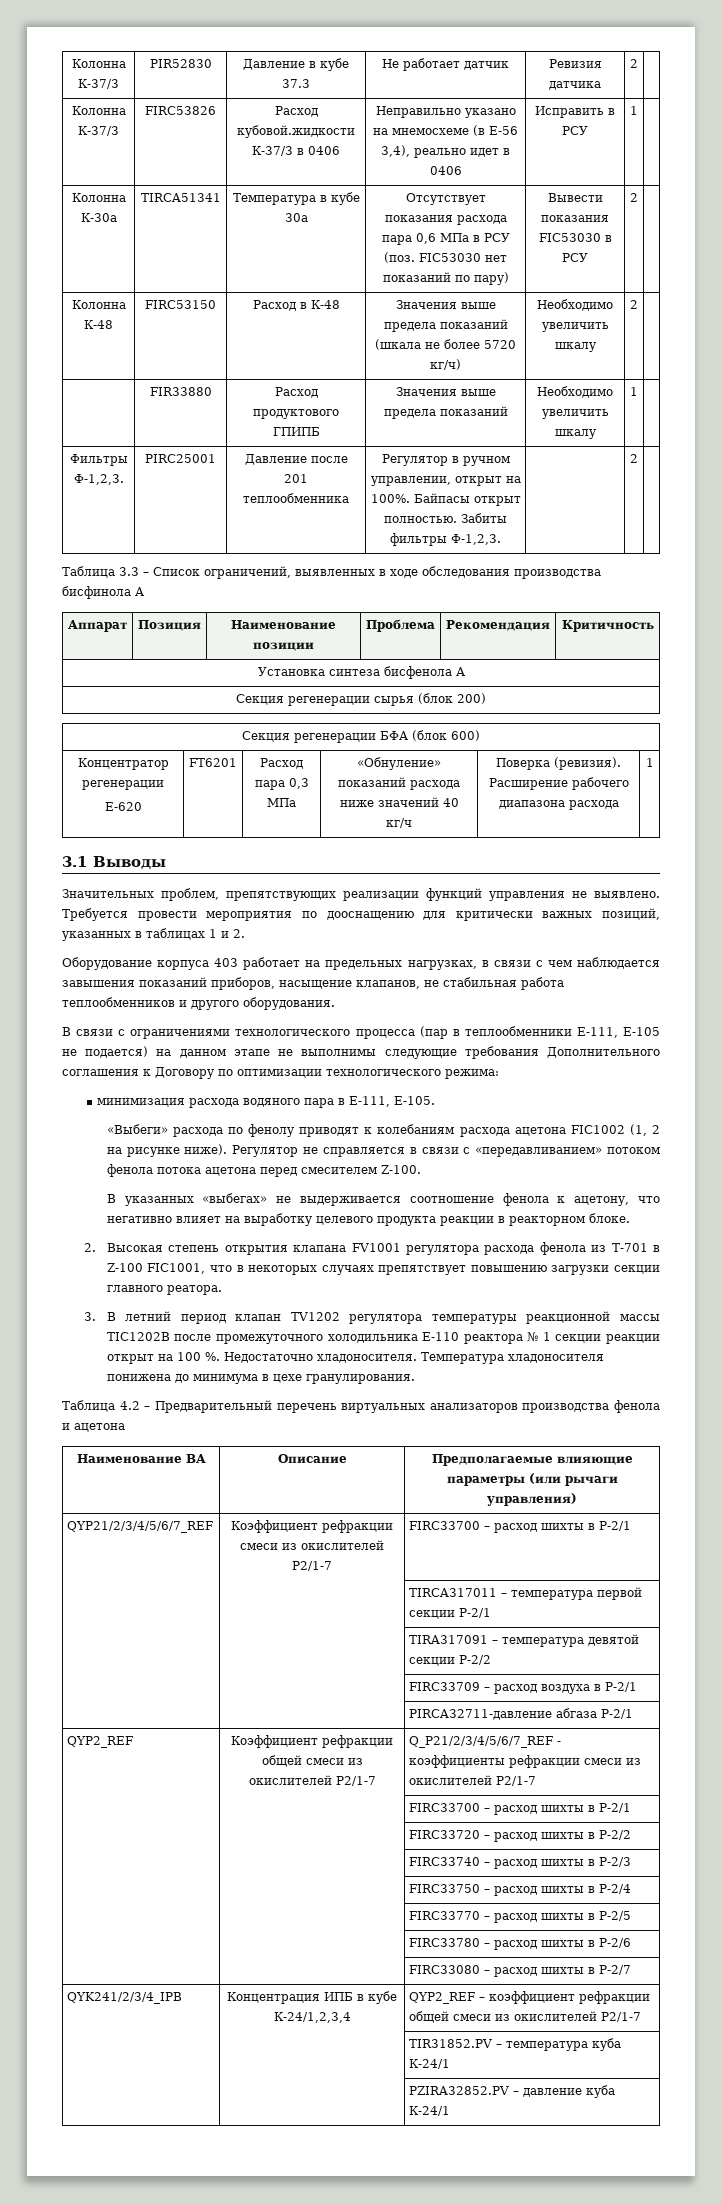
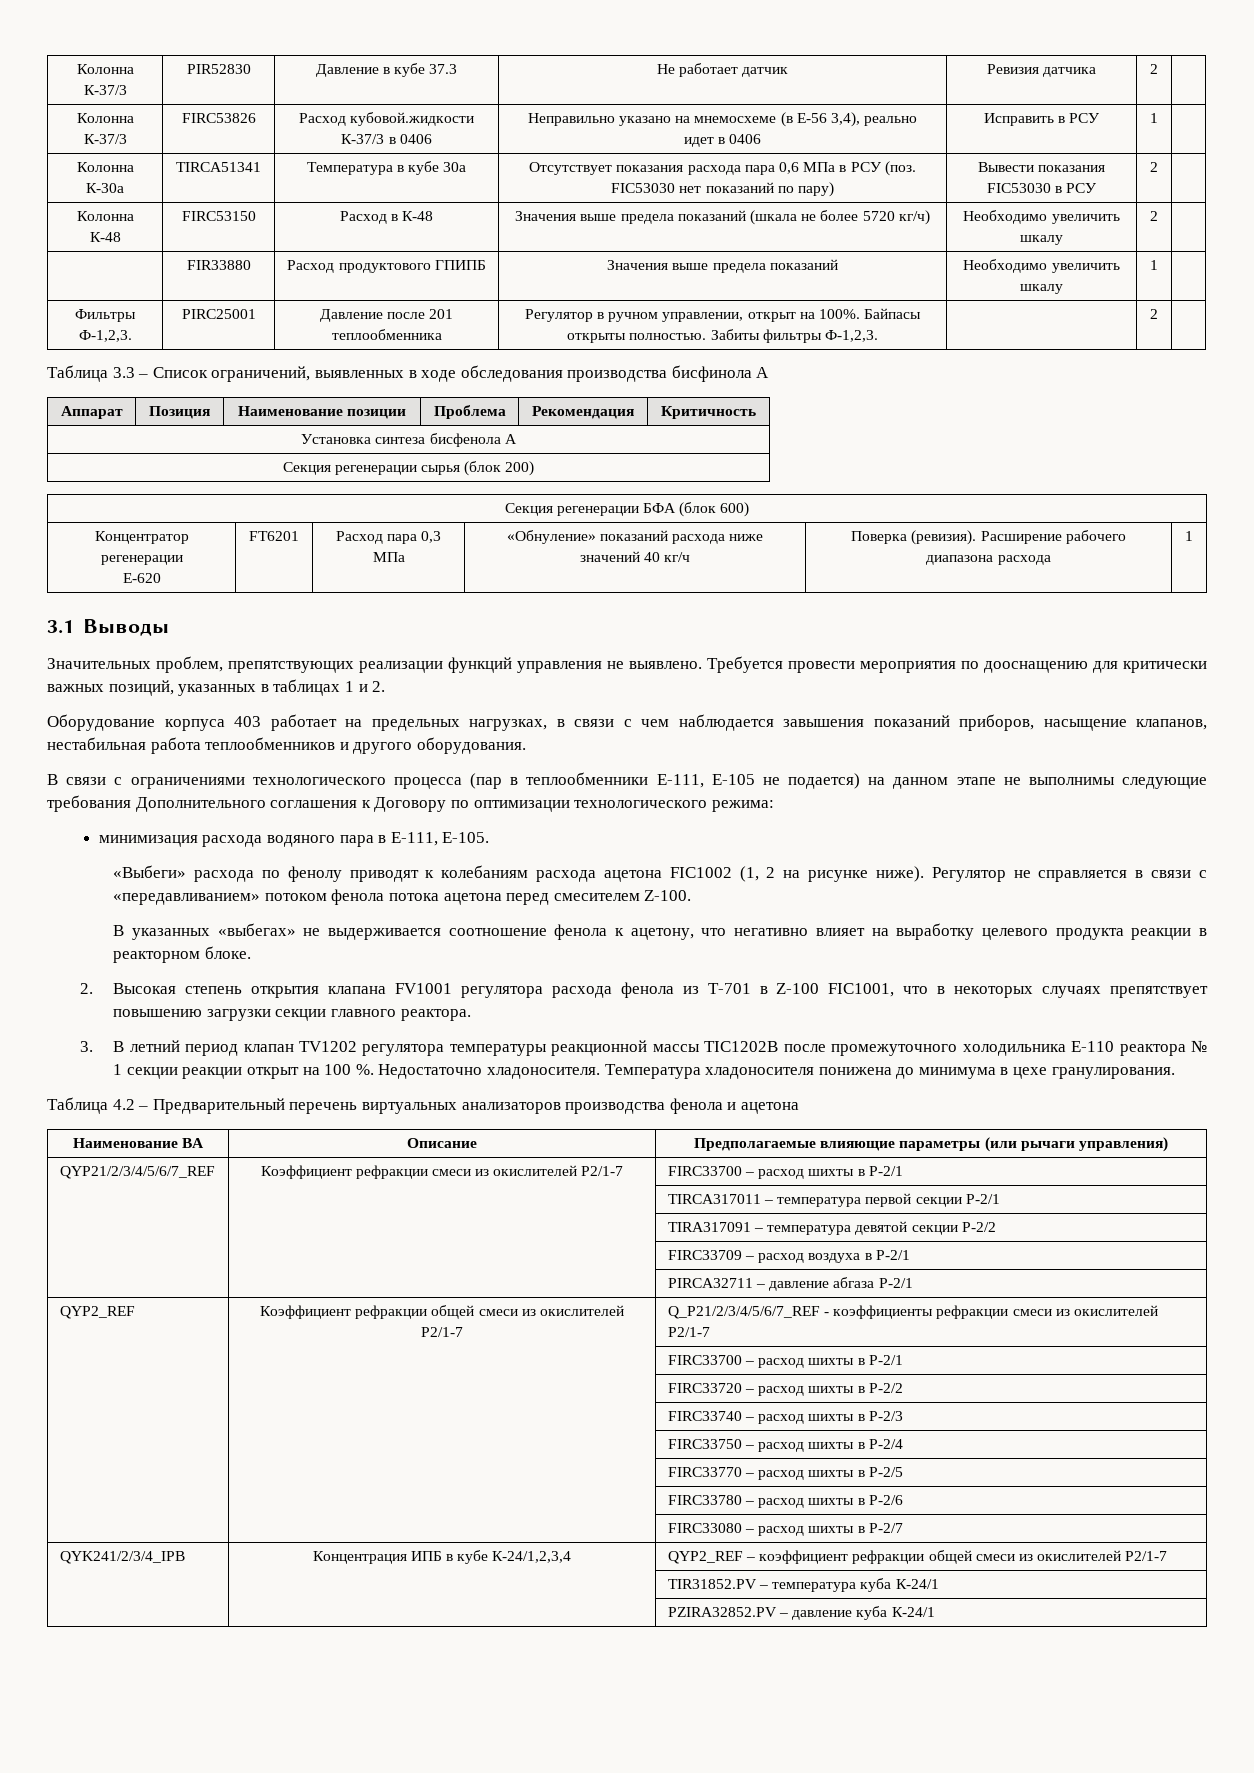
- Фильтры Ф-1,2,3. | PIRC25001 | Давление после 201 теплообменника | Регулятор в ручном управлении, открыт на 100%. Байпасы открыт полностью. Забиты фильтры Ф-1,2,3. | | 2 |
+ Фильтры Ф-1,2,3. | PIRC25001 | Давление после 201 теплообменника | Регулятор в ручном управлении, открыт на 100%. Байпасы открыты полностью. Забиты фильтры Ф-1,2,3. | | 2 |
- Оборудование корпуса 403 работает на предельных нагрузках, в связи с чем наблюдается завышения показаний приборов, насыщение клапанов, не стабильная работа теплообменников и другого оборудования.
+ Оборудование корпуса 403 работает на предельных нагрузках, в связи с чем наблюдается завышения показаний приборов, насыщение клапанов, нестабильная работа теплообменников и другого оборудования.
- 2. Высокая степень открытия клапана FV1001 регулятора расхода фенола из Т-701 в Z-100 FIC1001, что в некоторых случаях препятствует повышению загрузки секции главного реатора.
+ 2. Высокая степень открытия клапана FV1001 регулятора расхода фенола из Т-701 в Z-100 FIC1001, что в некоторых случаях препятствует повышению загрузки секции главного реактора.
- | | PIRCA32711-давление абгаза Р-2/1
+ | | PIRCA32711 – давление абгаза Р-2/1

